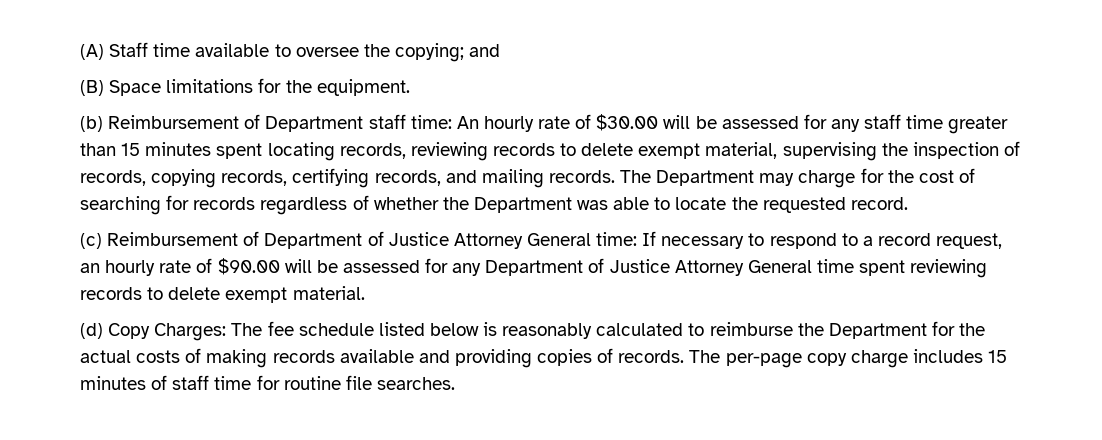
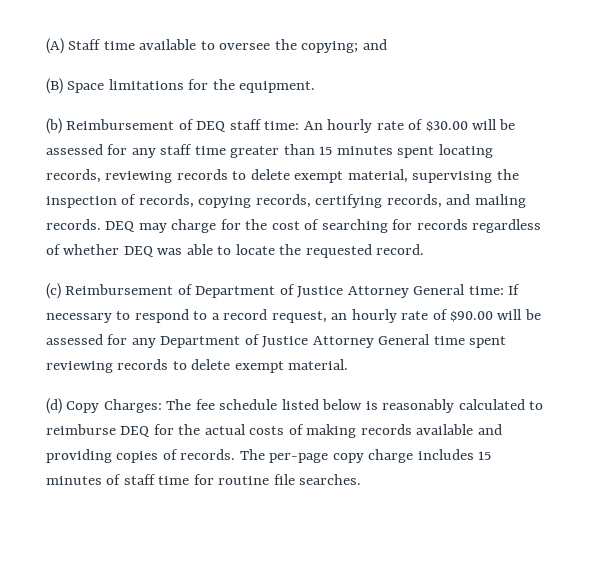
- (b) Reimbursement of Department staff time: An hourly rate of $30.00 will be assessed for any staff time greater than 15 minutes spent locating records, reviewing records to delete exempt material, supervising the inspection of records, copying records, certifying records, and mailing records.
+ (b) Reimbursement of DEQ staff time: An hourly rate of $30.00 will be assessed for any staff time greater than 15 minutes spent locating records, reviewing records to delete exempt material, supervising the inspection of records, copying records, certifying records, and mailing records.
- The Department may charge for the cost of searching for records regardless of whether the Department was able to locate the requested record.
+ DEQ may charge for the cost of searching for records regardless of whether DEQ was able to locate the requested record.
- (d) Copy Charges: The fee schedule listed below is reasonably calculated to reimburse the Department for the actual costs of making records available and providing copies of records.
+ (d) Copy Charges: The fee schedule listed below is reasonably calculated to reimburse DEQ for the actual costs of making records available and providing copies of records.

